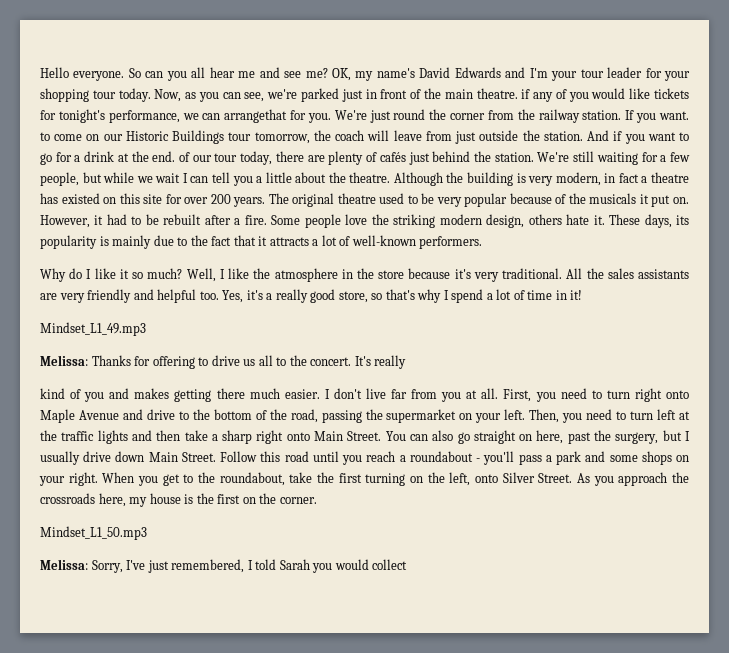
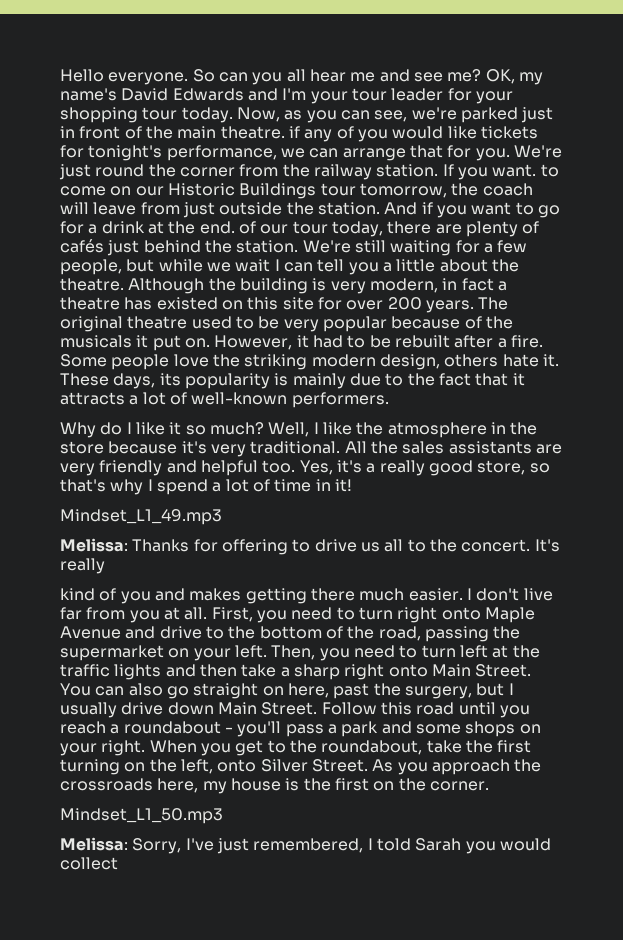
- Now, as you can see, we're parked just in front of the main theatre. if any of you would like tickets for tonight's performance, we can arrangethat for you.
+ Now, as you can see, we're parked just in front of the main theatre. if any of you would like tickets for tonight's performance, we can arrange that for you.

